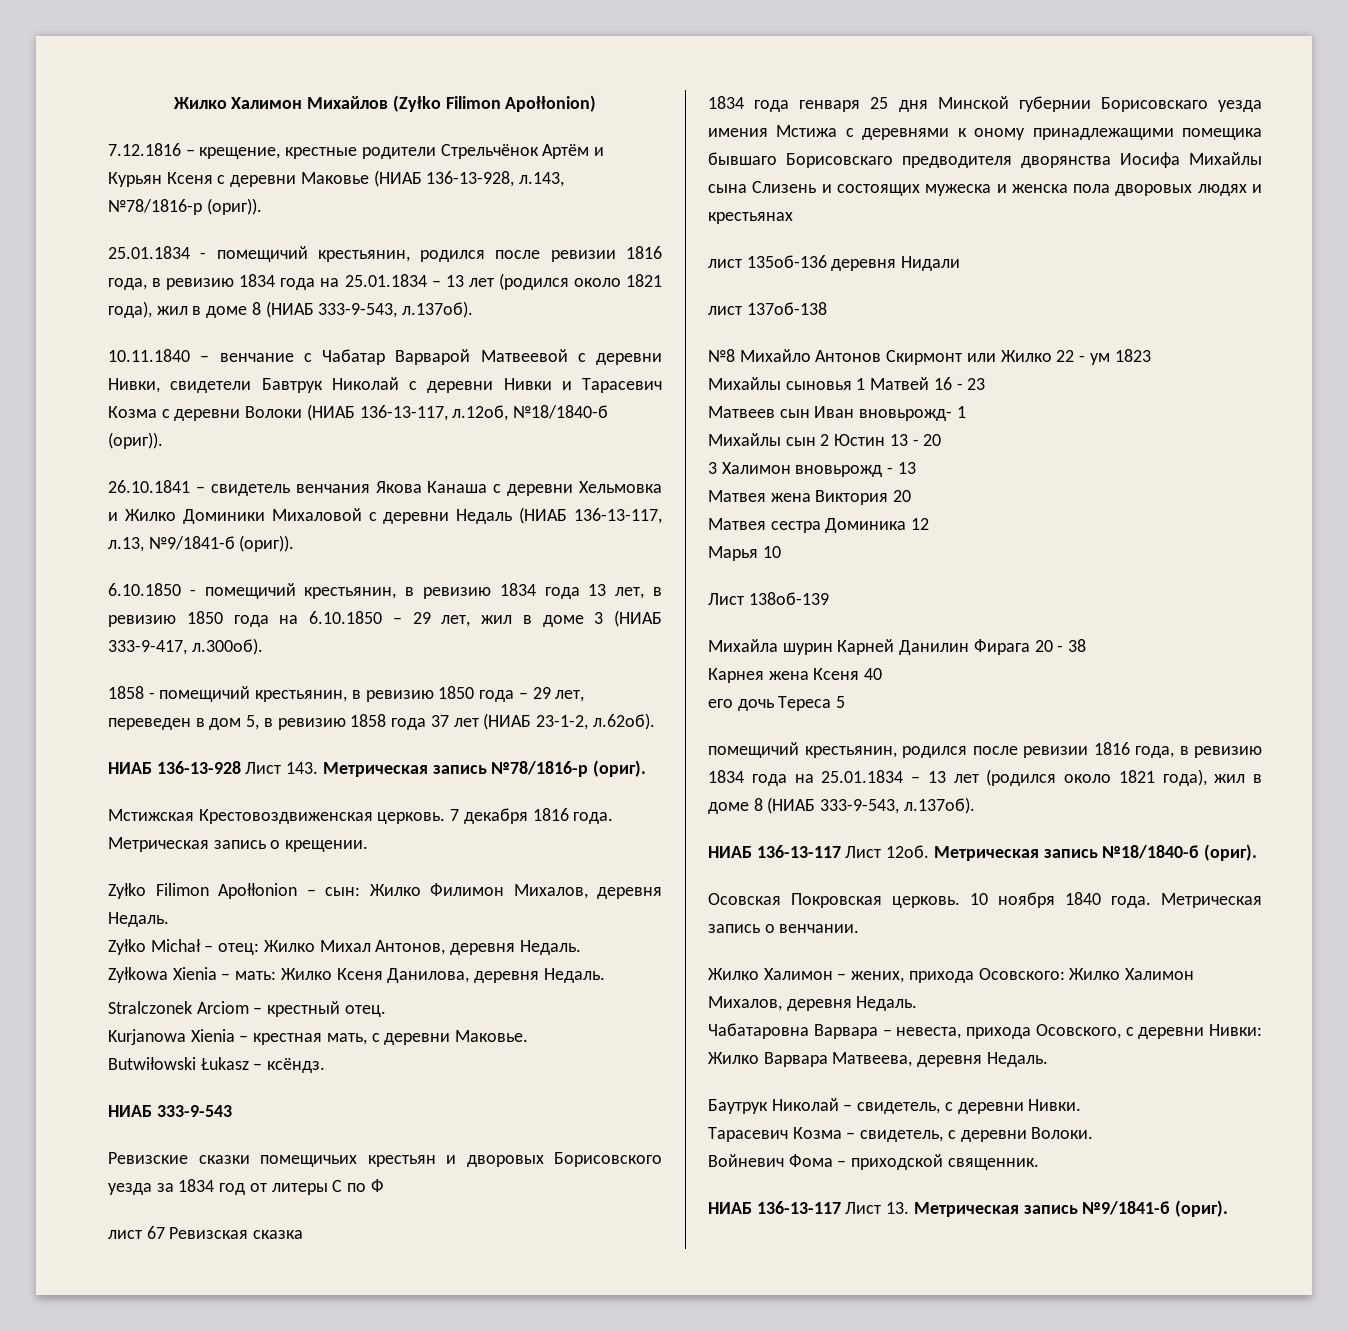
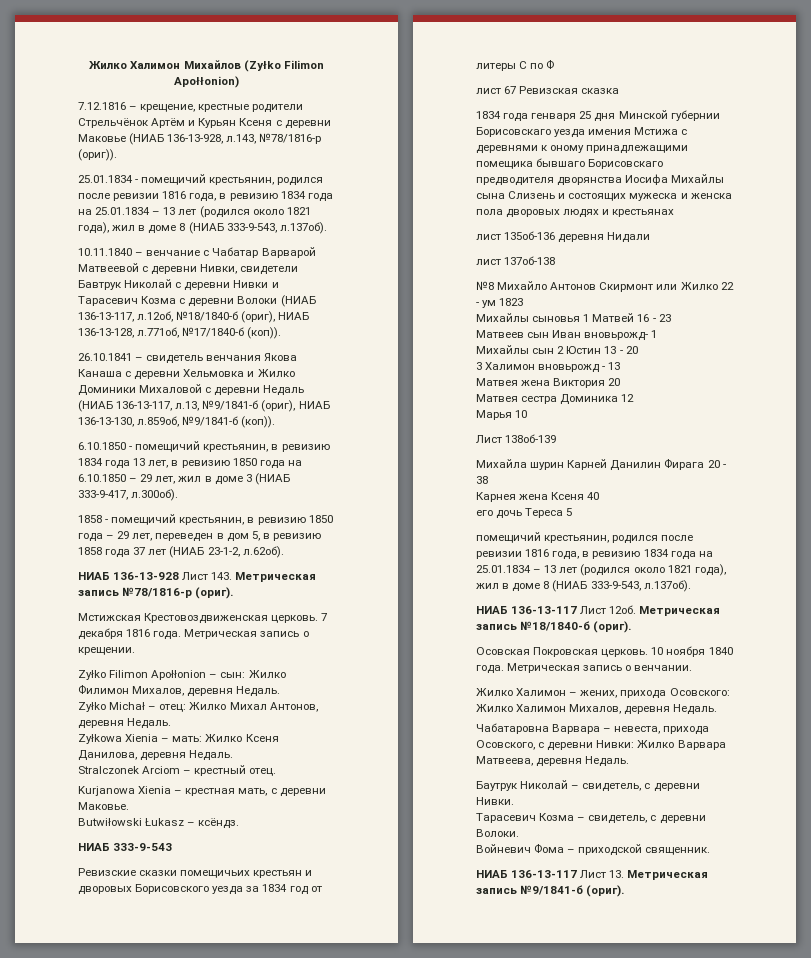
- 10.11.1840 – венчание с Чабатар Варварой Матвеевой с деревни Нивки, свидетели Бавтрук Николай с деревни Нивки и Тарасевич Козма с деревни Волоки (НИАБ 136-13-117, л.12об, №18/1840-б (ориг)).
+ 10.11.1840 – венчание с Чабатар Варварой Матвеевой с деревни Нивки, свидетели Бавтрук Николай с деревни Нивки и Тарасевич Козма с деревни Волоки (НИАБ 136-13-117, л.12об, №18/1840-б (ориг), НИАБ 136-13-128, л.771об, №17/1840-б (коп)).
- 26.10.1841 – свидетель венчания Якова Канаша с деревни Хельмовка и Жилко Доминики Михаловой с деревни Недаль (НИАБ 136-13-117, л.13, №9/1841-б (ориг)).
+ 26.10.1841 – свидетель венчания Якова Канаша с деревни Хельмовка и Жилко Доминики Михаловой с деревни Недаль (НИАБ 136-13-117, л.13, №9/1841-б (ориг), НИАБ 136-13-130, л.859об, №9/1841-б (коп)).

